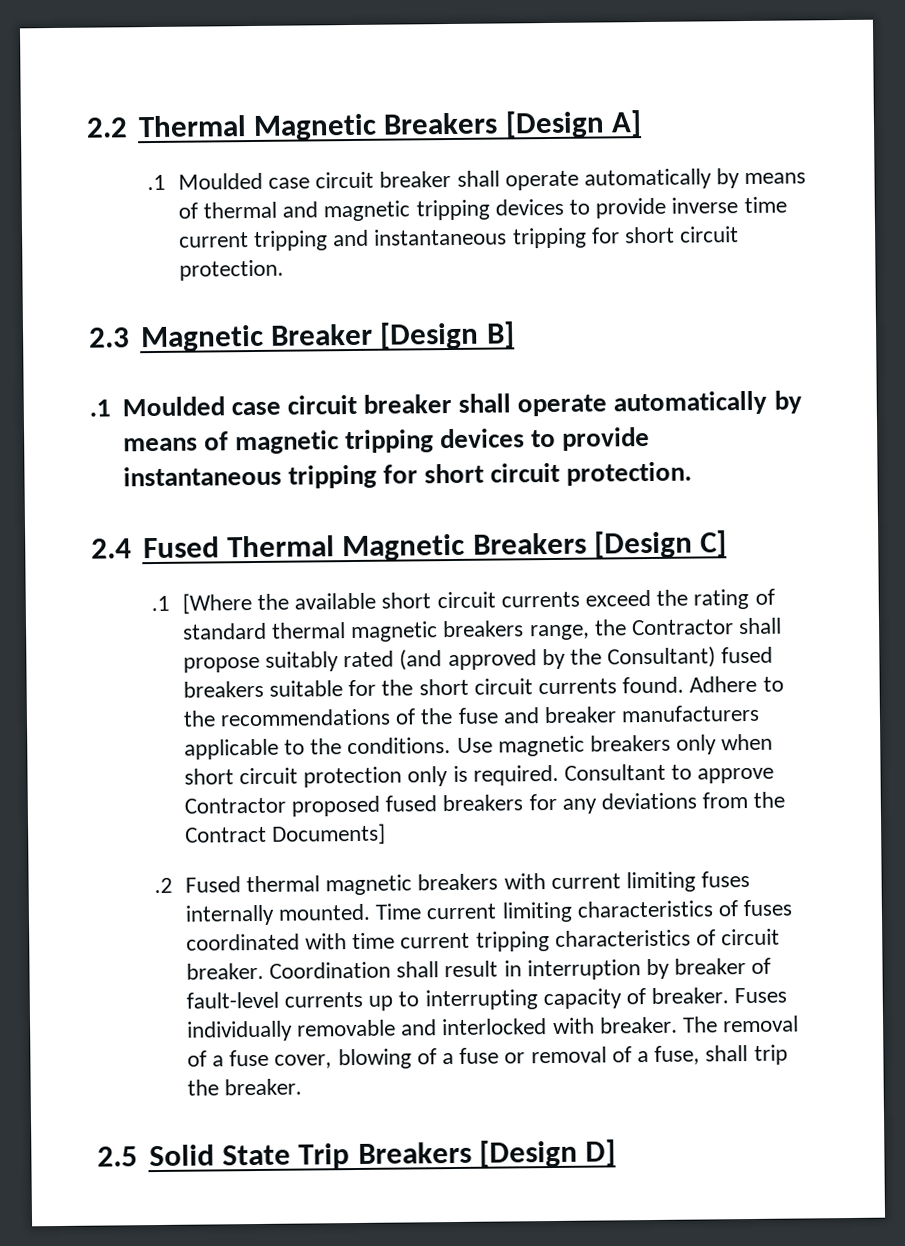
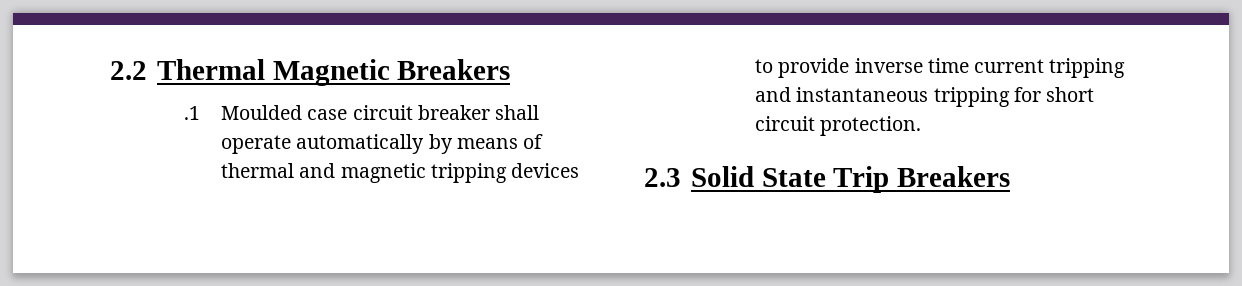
- 2.2 Thermal Magnetic Breakers [Design A]
+ 2.2 Thermal Magnetic Breakers
- 2.3 Magnetic Breaker [Design B]
- .1 Moulded case circuit breaker shall operate automatically by means of magnetic tripping devices to provide instantaneous tripping for short circuit protection.
- 2.4 Fused Thermal Magnetic Breakers [Design C]
- .1 [Where the available short circuit currents exceed the rating of standard thermal magnetic breakers range, the Contractor shall propose suitably rated (and approved by the Consultant) fused breakers suitable for the short circuit currents found. Adhere to the recommendations of the fuse and breaker manufacturers applicable to the conditions. Use magnetic breakers only when short circuit protection only is required. Consultant to approve Contractor proposed fused breakers for any deviations from the Contract Documents]
- .2 Fused thermal magnetic breakers with current limiting fuses internally mounted. Time current limiting characteristics of fuses coordinated with time current tripping characteristics of circuit breaker. Coordination shall result in interruption by breaker of fault-level currents up to interrupting capacity of breaker. Fuses individually removable and interlocked with breaker. The removal of a fuse cover, blowing of a fuse or removal of a fuse, shall trip the breaker.
- 2.5 Solid State Trip Breakers [Design D]
+ 2.3 Solid State Trip Breakers

